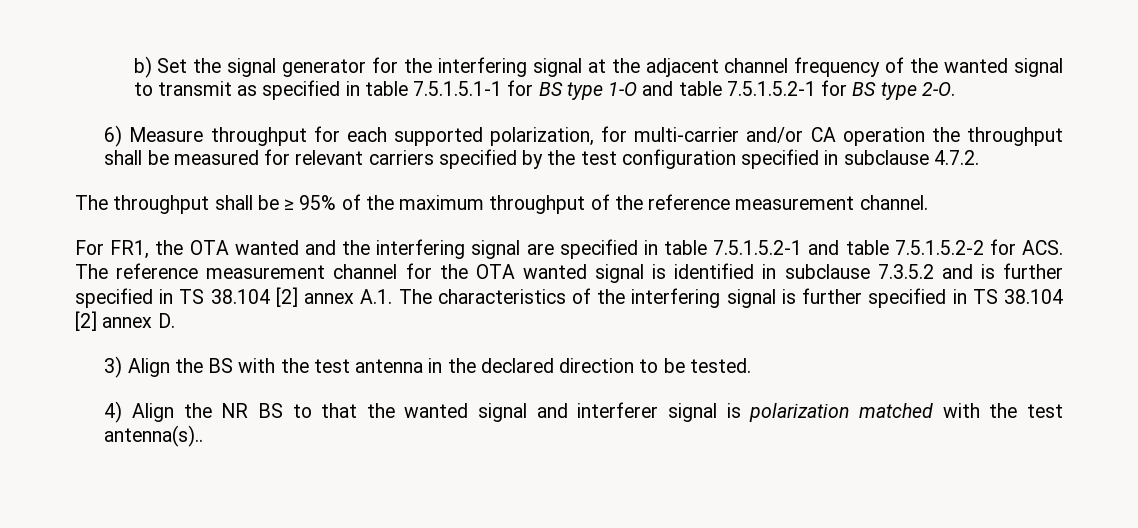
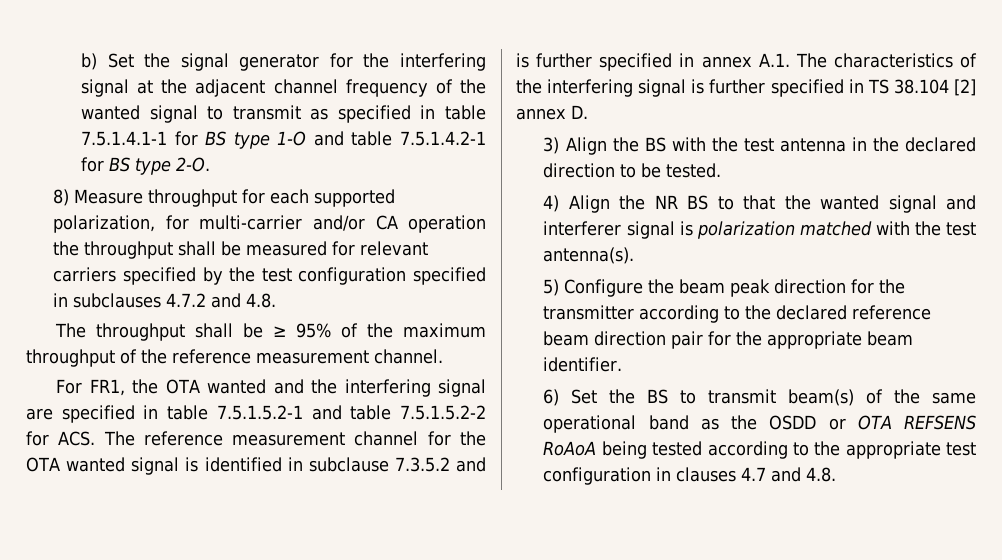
- b) Set the signal generator for the interfering signal at the adjacent channel frequency of the wanted signal to transmit as specified in table 7.5.1.5.1-1 for BS type 1-O and table 7.5.1.5.2-1 for BS type 2-O.
+ b) Set the signal generator for the interfering signal at the adjacent channel frequency of the wanted signal to transmit as specified in table 7.5.1.4.1-1 for BS type 1-O and table 7.5.1.4.2-1 for BS type 2-O.
- 6) Measure throughput for each supported polarization, for multi-carrier and/or CA operation the throughput shall be measured for relevant carriers specified by the test configuration specified in subclause 4.7.2.
+ 8) Measure throughput for each supported polarization, for multi-carrier and/or CA operation the throughput shall be measured for relevant carriers specified by the test configuration specified in subclauses 4.7.2 and 4.8.
- For FR1, the OTA wanted and the interfering signal are specified in table 7.5.1.5.2-1 and table 7.5.1.5.2-2 for ACS. The reference measurement channel for the OTA wanted signal is identified in subclause 7.3.5.2 and is further specified in TS 38.104 [2] annex A.1. The characteristics of the interfering signal is further specified in TS 38.104 [2] annex D.
+ For FR1, the OTA wanted and the interfering signal are specified in table 7.5.1.5.2-1 and table 7.5.1.5.2-2 for ACS. The reference measurement channel for the OTA wanted signal is identified in subclause 7.3.5.2 and is further specified in annex A.1. The characteristics of the interfering signal is further specified in TS 38.104 [2] annex D.
- 4) Align the NR BS to that the wanted signal and interferer signal is polarization matched with the test antenna(s)..
+ 4) Align the NR BS to that the wanted signal and interferer signal is polarization matched with the test antenna(s).
+ 5) Configure the beam peak direction for the transmitter according to the declared reference beam direction pair for the appropriate beam identifier.
+ 6) Set the BS to transmit beam(s) of the same operational band as the OSDD or OTA REFSENS RoAoA being tested according to the appropriate test configuration in clauses 4.7 and 4.8.

